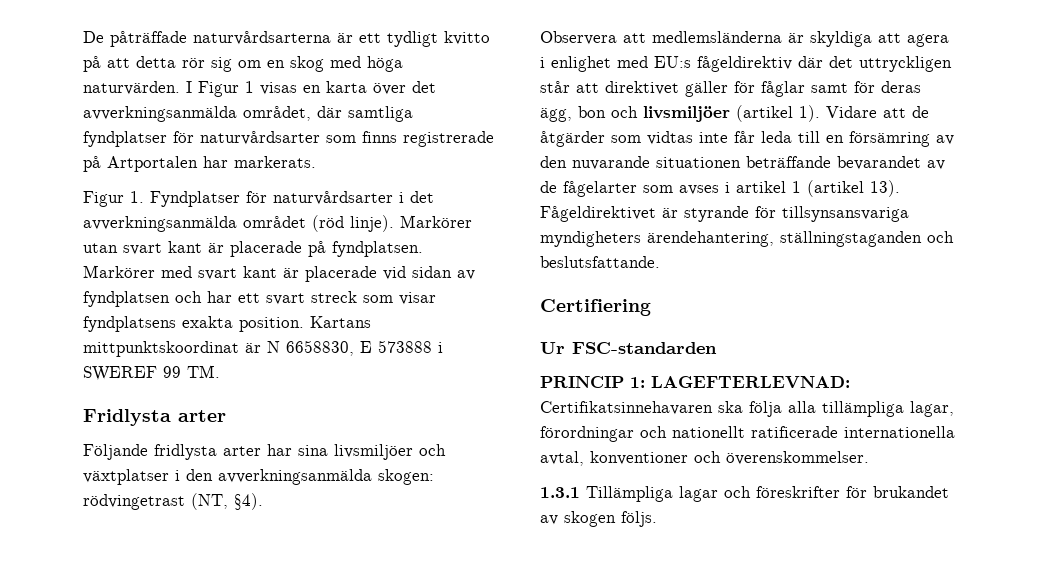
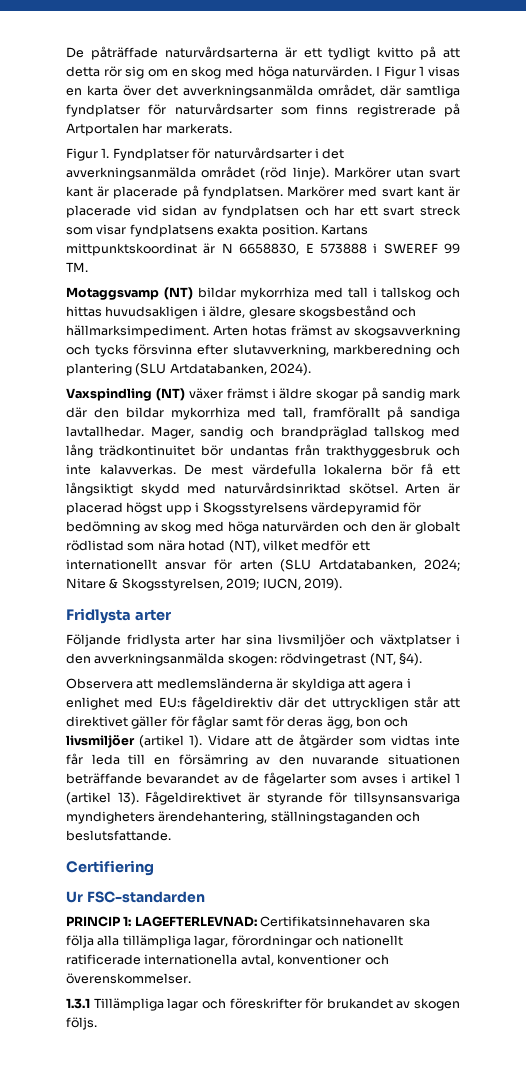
+ Motaggsvamp (NT) bildar mykorrhiza med tall i tallskog och hittas huvudsakligen i äldre, glesare skogsbestånd och hällmarksimpediment. Arten hotas främst av skogsavverkning och tycks försvinna efter slutavverkning, markberedning och plantering (SLU Artdatabanken, 2024).
+ Vaxspindling (NT) växer främst i äldre skogar på sandig mark där den bildar mykorrhiza med tall, framförallt på sandiga lavtallhedar. Mager, sandig och brandpräglad tallskog med lång trädkontinuitet bör undantas från trakthyggesbruk och inte kalavverkas. De mest värdefulla lokalerna bör få ett långsiktigt skydd med naturvårdsinriktad skötsel. Arten är placerad högst upp i Skogsstyrelsens värdepyramid för bedömning av skog med höga naturvärden och den är globalt rödlistad som nära hotad (NT), vilket medför ett internationellt ansvar för arten (SLU Artdatabanken, 2024; Nitare & Skogsstyrelsen, 2019; IUCN, 2019).

